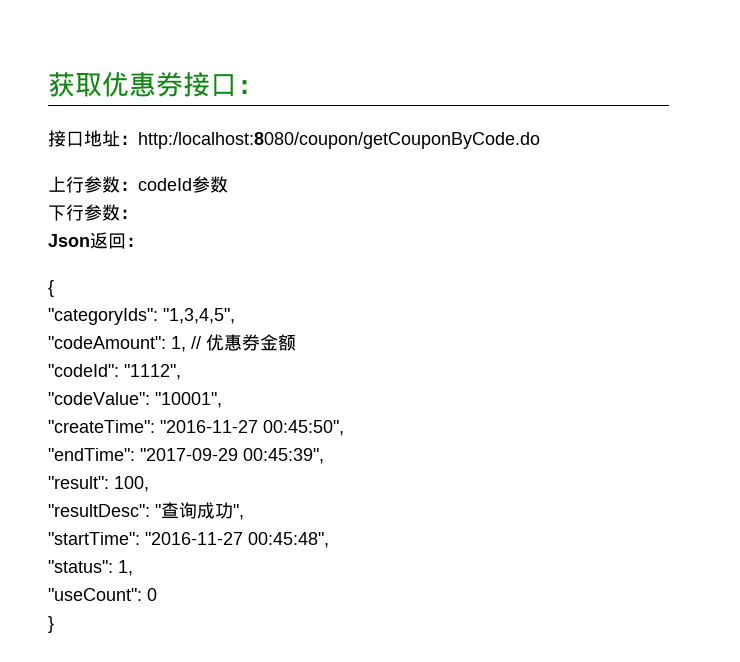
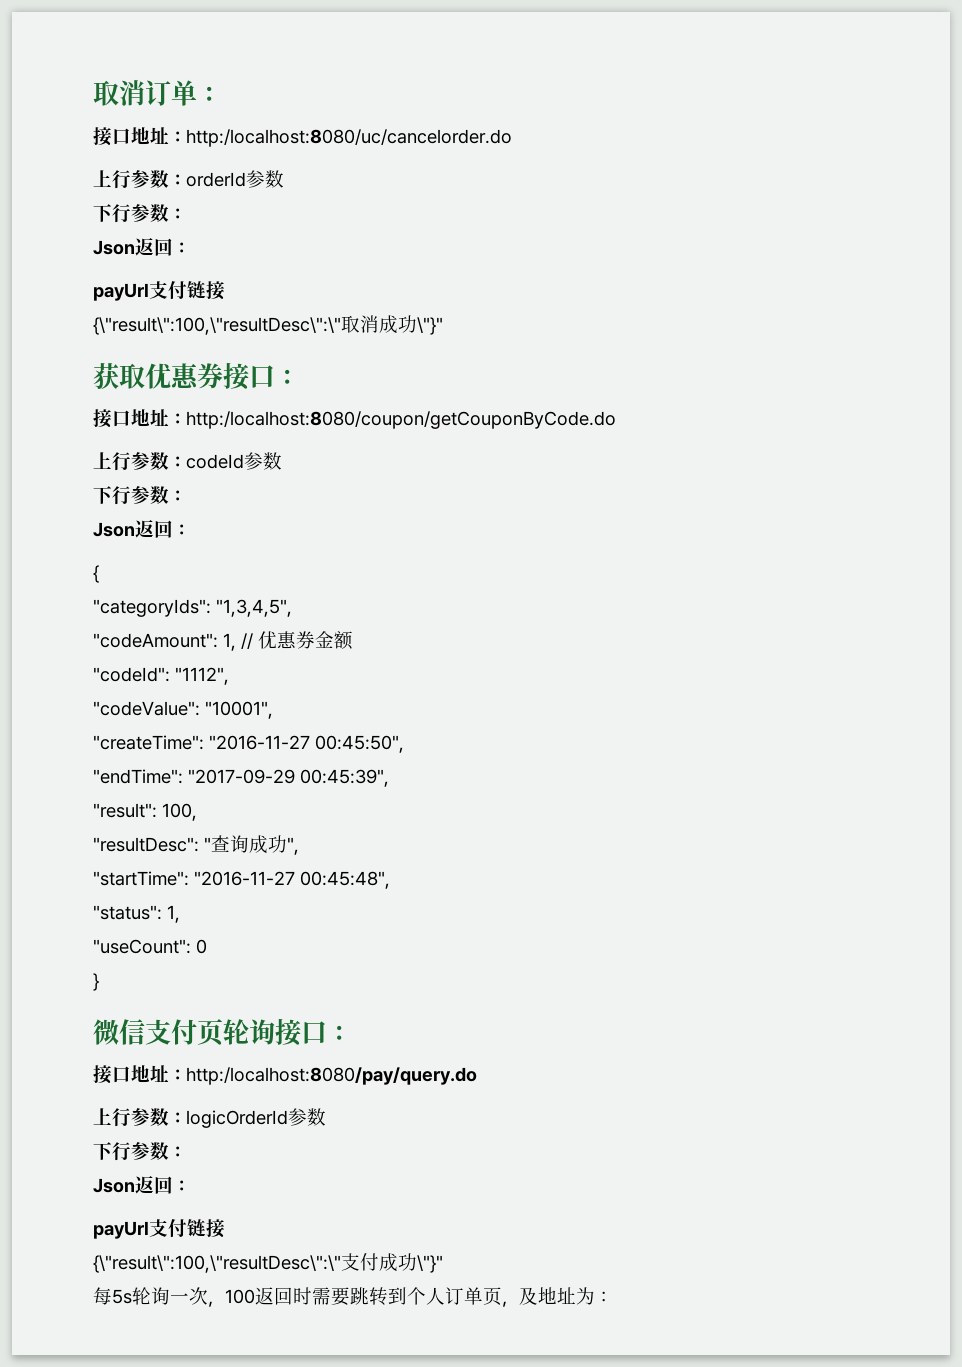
+ 取消订单：
+ 接口地址：http:/localhost:8080/uc/cancelorder.do
+ 上行参数：orderId参数
+ 下行参数：
+ Json返回：
+ payUrl支付链接
+ {\"result\":100,\"resultDesc\":\"取消成功\"}"
+ 微信支付页轮询接口：
+ 接口地址：http:/localhost:8080/pay/query.do
+ 上行参数：logicOrderId参数
+ 下行参数：
+ Json返回：
+ payUrl支付链接
+ {\"result\":100,\"resultDesc\":\"支付成功\"}"
+ 每5s轮询一次，100返回时需要跳转到个人订单页，及地址为：

